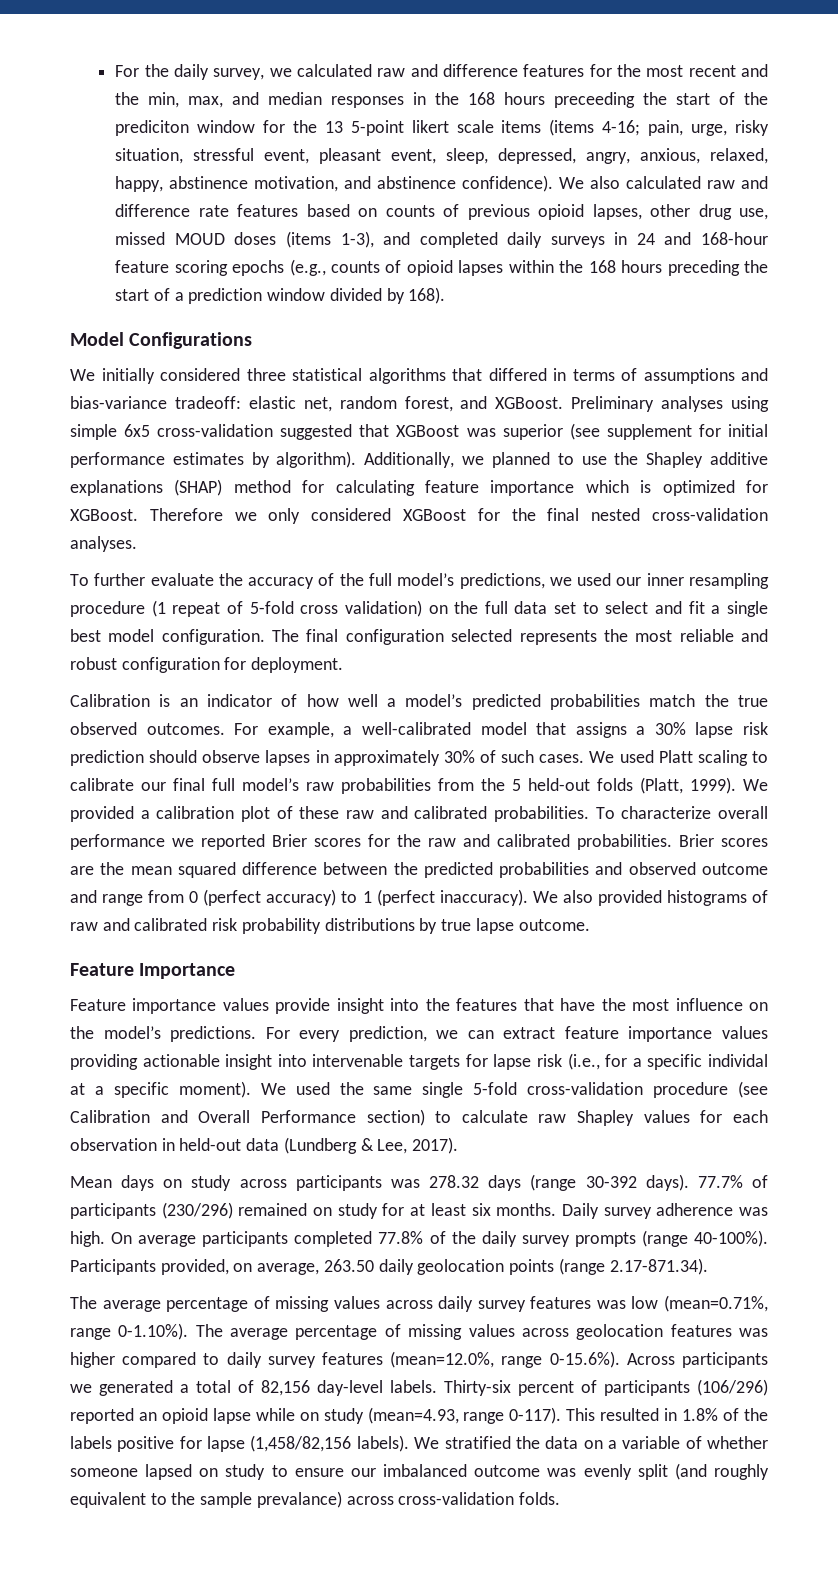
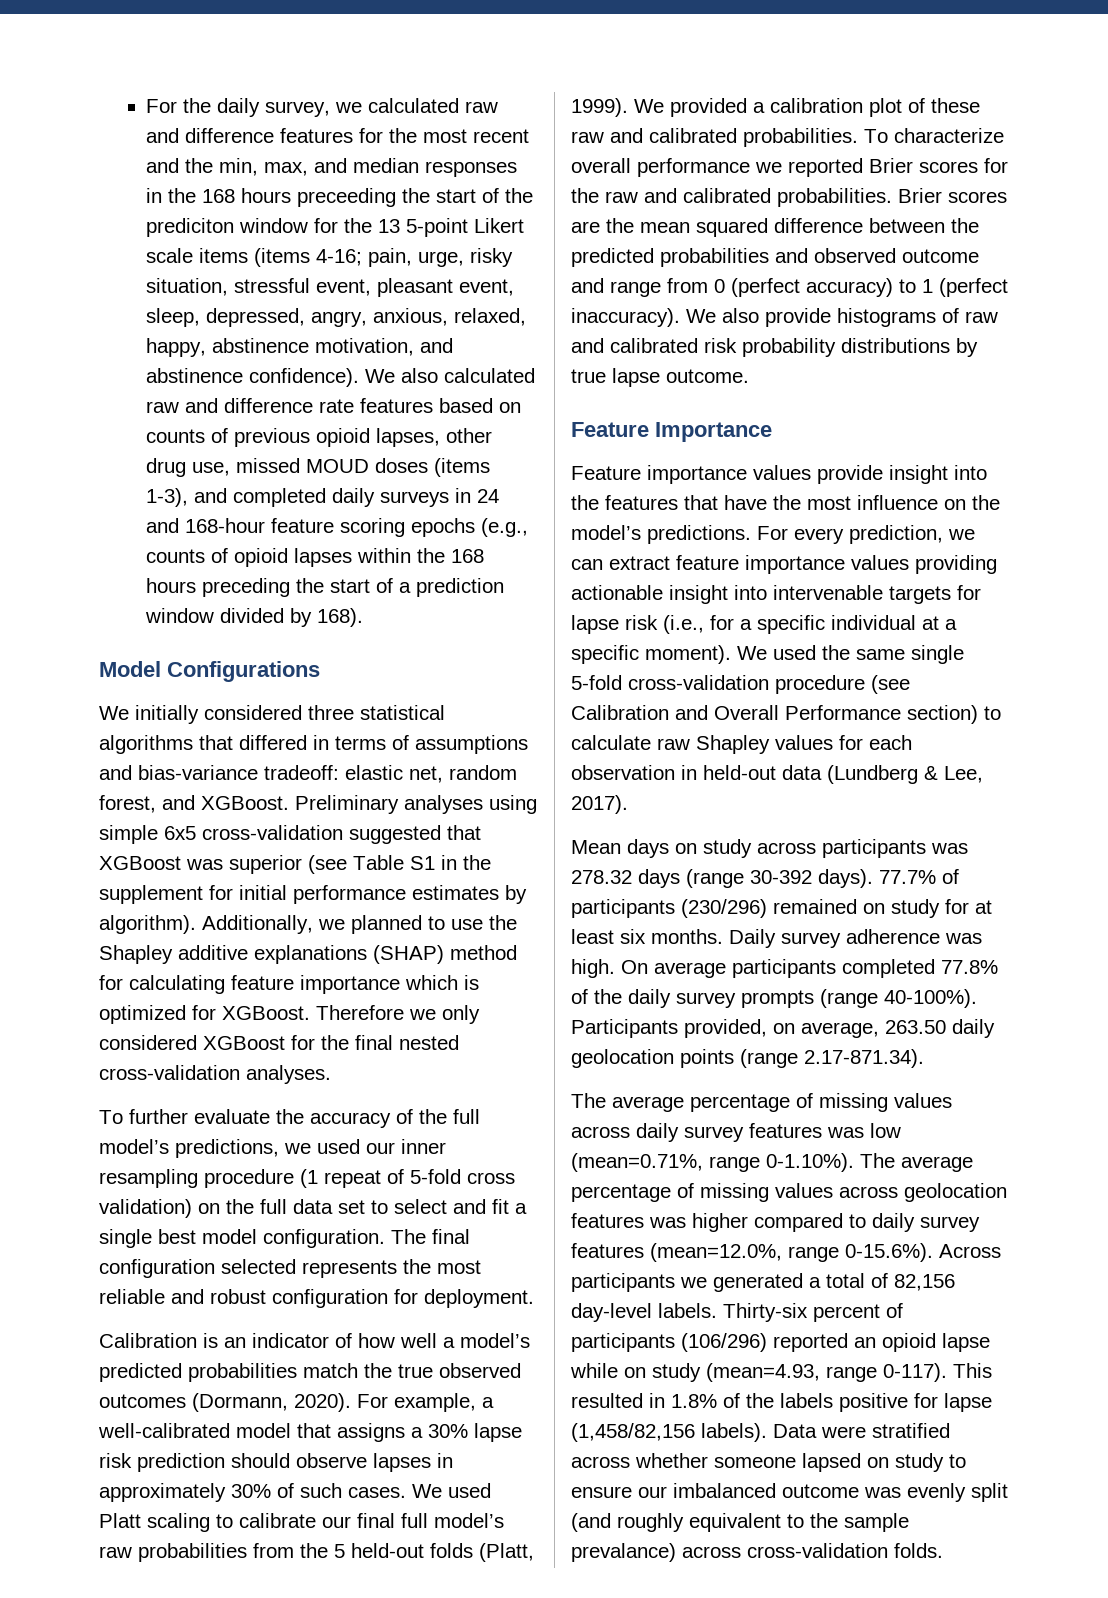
- For the daily survey, we calculated raw and difference features for the most recent and the min, max, and median responses in the 168 hours preceeding the start of the prediciton window for the 13 5-point likert scale items (items 4-16; pain, urge, risky situation, stressful event, pleasant event, sleep, depressed, angry, anxious, relaxed, happy, abstinence motivation, and abstinence confidence).
+ For the daily survey, we calculated raw and difference features for the most recent and the min, max, and median responses in the 168 hours preceeding the start of the prediciton window for the 13 5-point Likert scale items (items 4-16; pain, urge, risky situation, stressful event, pleasant event, sleep, depressed, angry, anxious, relaxed, happy, abstinence motivation, and abstinence confidence).
- Preliminary analyses using simple 6x5 cross-validation suggested that XGBoost was superior (see supplement for initial performance estimates by algorithm).
+ Preliminary analyses using simple 6x5 cross-validation suggested that XGBoost was superior (see Table S1 in the supplement for initial performance estimates by algorithm).
- Calibration is an indicator of how well a model’s predicted probabilities match the true observed outcomes.
+ Calibration is an indicator of how well a model’s predicted probabilities match the true observed outcomes (Dormann, 2020).
- We also provided histograms of raw and calibrated risk probability distributions by true lapse outcome.
+ We also provide histograms of raw and calibrated risk probability distributions by true lapse outcome.
- For every prediction, we can extract feature importance values providing actionable insight into intervenable targets for lapse risk (i.e., for a specific individal at a specific moment).
+ For every prediction, we can extract feature importance values providing actionable insight into intervenable targets for lapse risk (i.e., for a specific individual at a specific moment).
- We stratified the data on a variable of whether someone lapsed on study to ensure our imbalanced outcome was evenly split (and roughly equivalent to the sample prevalance) across cross-validation folds.
+ Data were stratified across whether someone lapsed on study to ensure our imbalanced outcome was evenly split (and roughly equivalent to the sample prevalance) across cross-validation folds.

